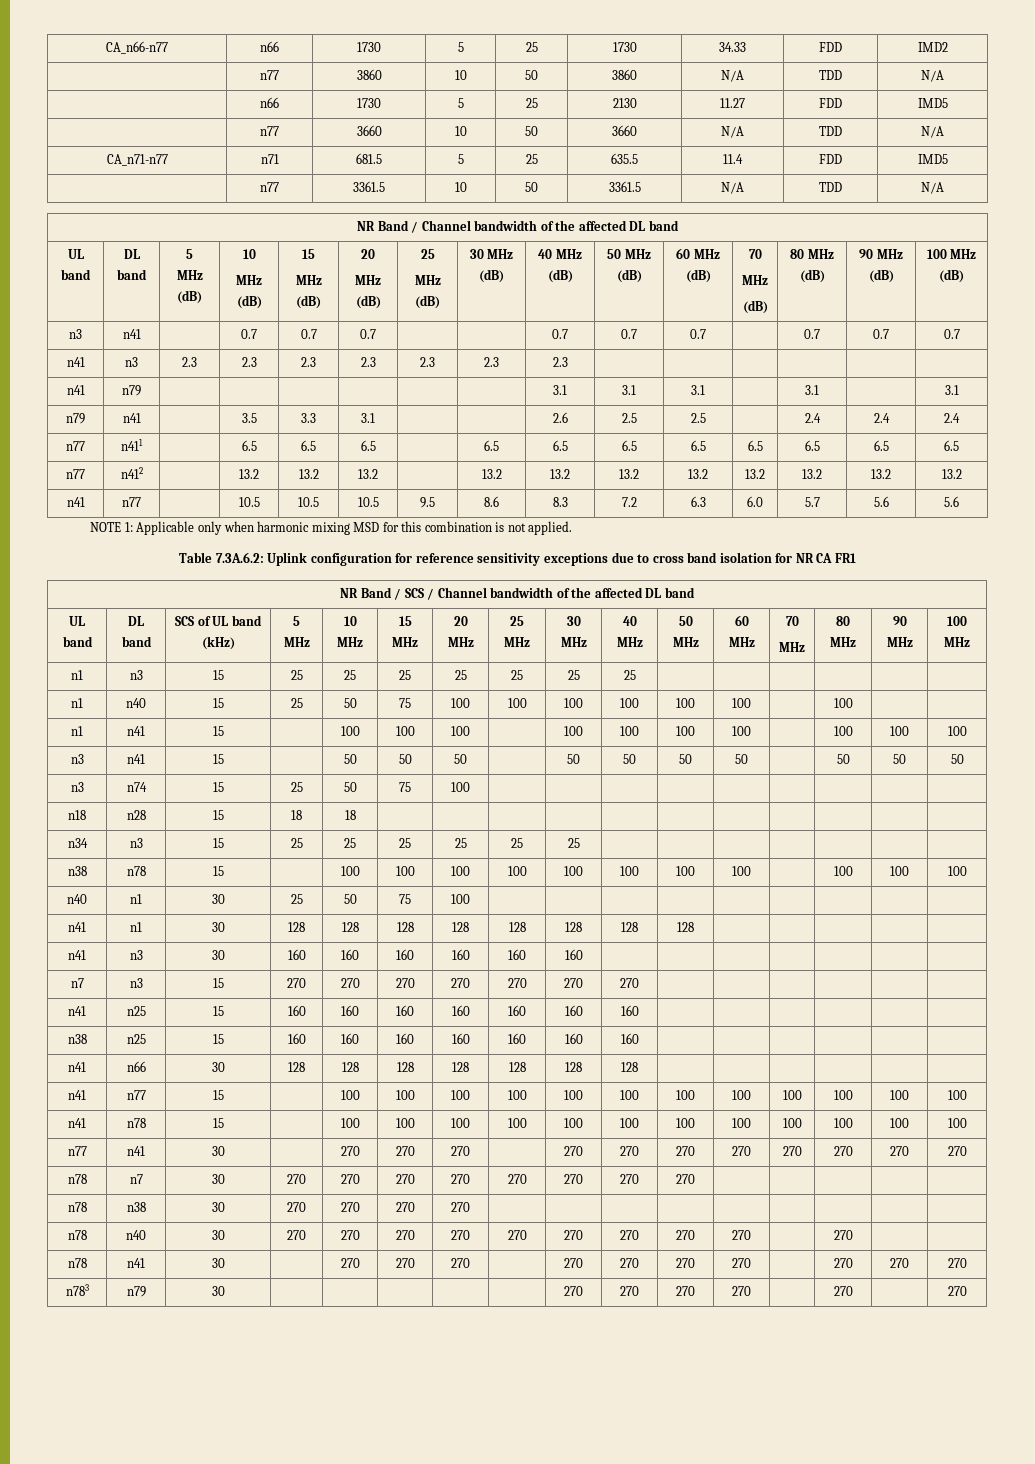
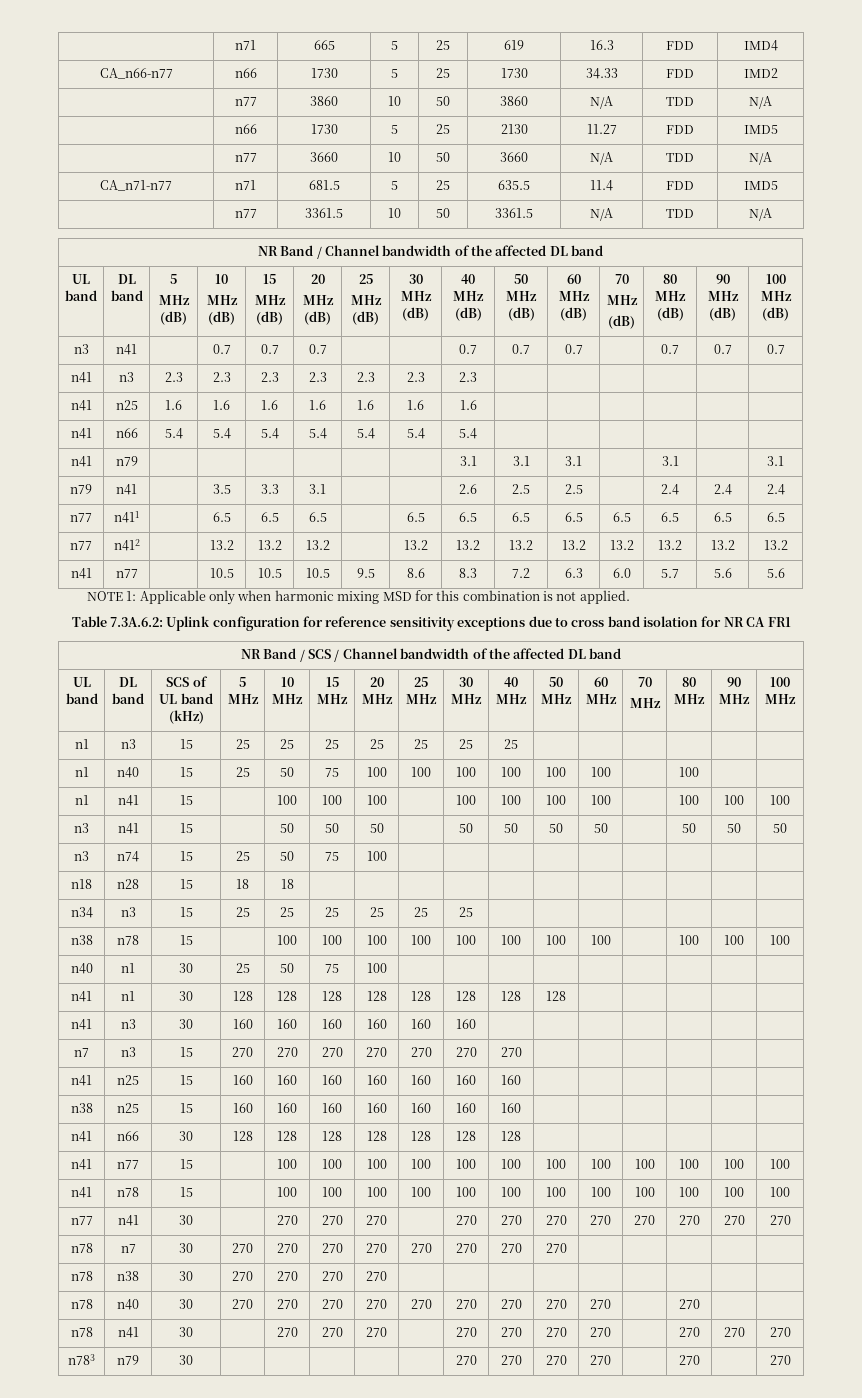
+ | n71 | 665 | 5 | 25 | 619 | 16.3 | FDD | IMD4
+ n41 | n25 | 1.6 | 1.6 | 1.6 | 1.6 | 1.6 | 1.6 | 1.6 | | | | | |
+ n41 | n66 | 5.4 | 5.4 | 5.4 | 5.4 | 5.4 | 5.4 | 5.4 | | | | | |

